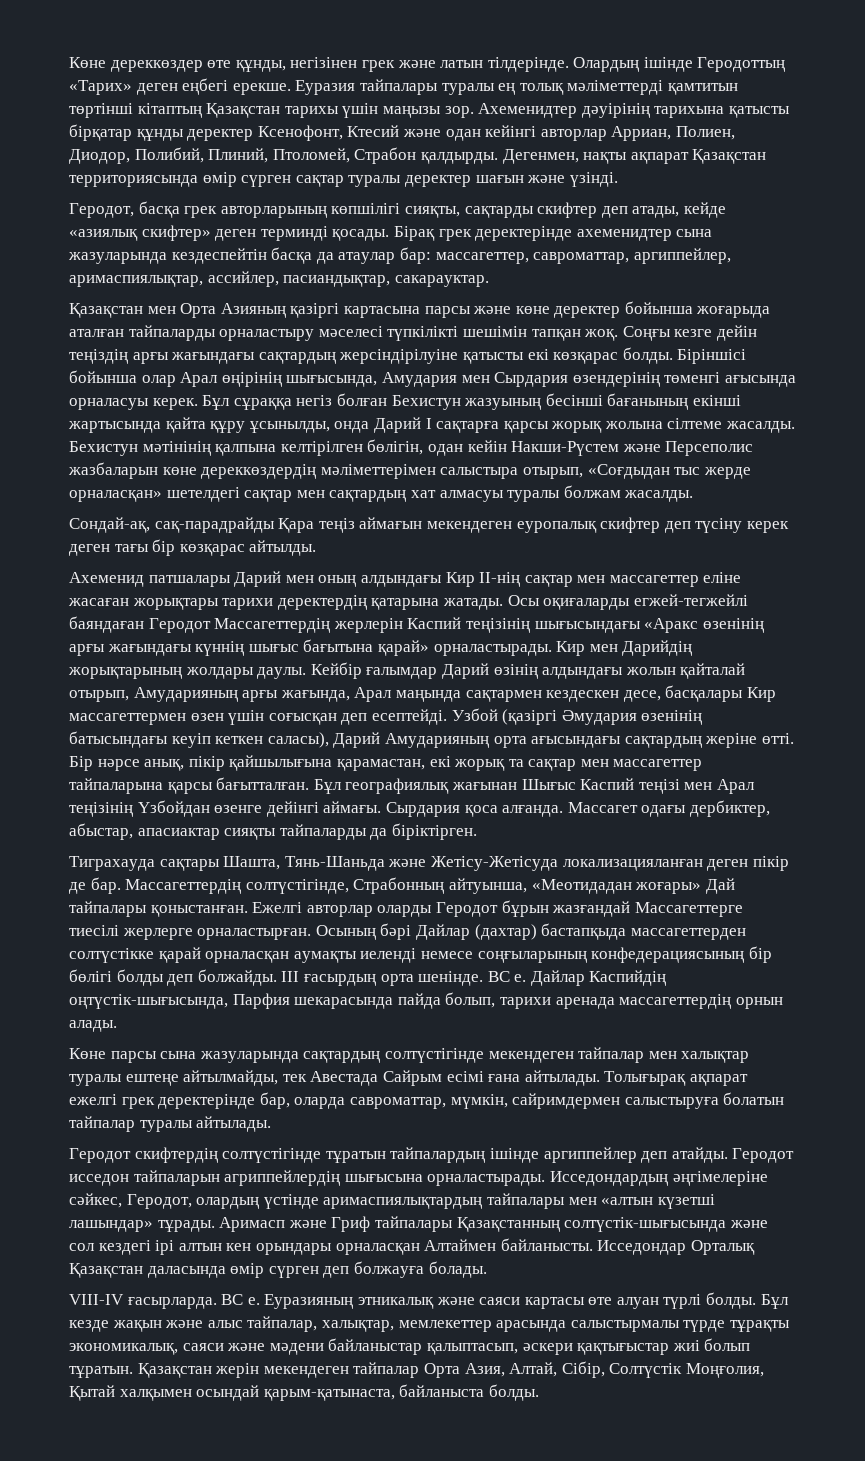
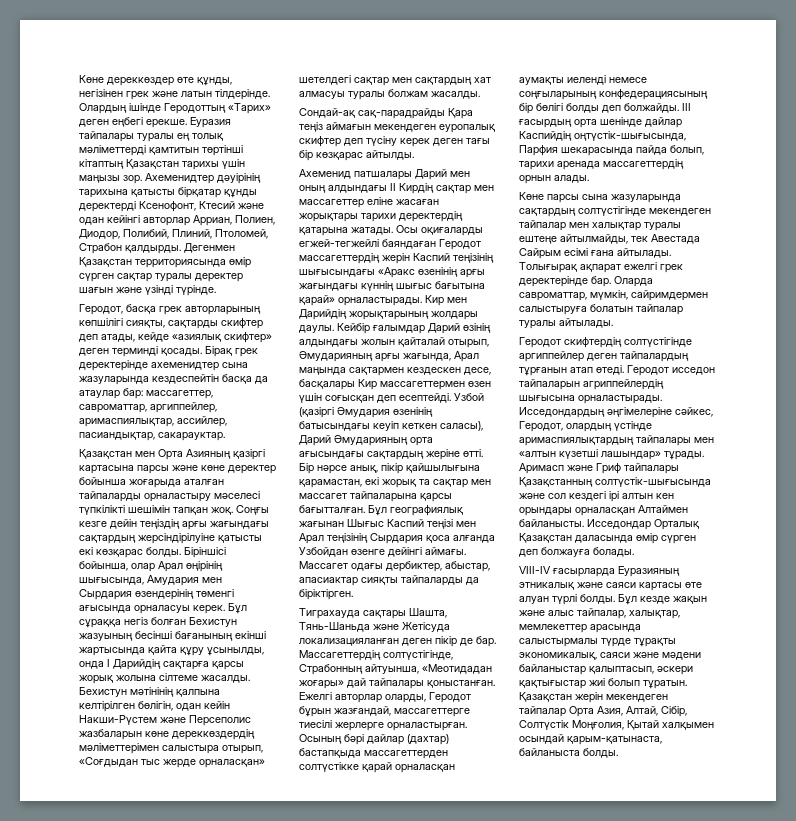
- Ахеменидтер дәуірінің тарихына қатысты бірқатар құнды деректер Ксенофонт, Ктесий және одан кейінгі авторлар Арриан, Полиен, Диодор, Полибий, Плиний, Птоломей, Страбон қалдырды.
+ Ахеменидтер дәуірінің тарихына қатысты бірқатар құнды деректерді Ксенофонт, Ктесий және одан кейінгі авторлар Арриан, Полиен, Диодор, Полибий, Плиний, Птоломей, Страбон қалдырды.
- Дегенмен, нақты ақпарат Қазақстан территориясында өмір сүрген сақтар туралы деректер шағын және үзінді.
+ Дегенмен Қазақстан территориясында өмір сүрген сақтар туралы деректер шағын және үзінді түрінде.
- Біріншісі бойынша олар Арал өңірінің шығысында, Амудария мен Сырдария өзендерінің төменгі ағысында орналасуы керек.
+ Біріншісі бойынша, олар Арал өңірінің шығысында, Амудария мен Сырдария өзендерінің төменгі ағысында орналасуы керек.
- Бұл сұраққа негіз болған Бехистун жазуының бесінші бағанының екінші жартысында қайта құру ұсынылды, онда Дарий I сақтарға қарсы жорық жолына сілтеме жасалды.
+ Бұл сұраққа негіз болған Бехистун жазуының бесінші бағанының екінші жартысында қайта құру ұсынылды, онда I Дарийдің сақтарға қарсы жорық жолына сілтеме жасалды.
- Сондай-ақ, сақ-парадрайды Қара теңіз аймағын мекендеген еуропалық скифтер деп түсіну керек деген тағы бір көзқарас айтылды.
+ Сондай-ақ сақ-парадрайды Қара теңіз аймағын мекендеген еуропалық скифтер деп түсіну керек деген тағы бір көзқарас айтылды.
- Ахеменид патшалары Дарий мен оның алдындағы Кир II-нің сақтар мен массагеттер еліне жасаған жорықтары тарихи деректердің қатарына жатады.
+ Ахеменид патшалары Дарий мен оның алдындағы II Кирдің сақтар мен массагеттер еліне жасаған жорықтары тарихи деректердің қатарына жатады.
- Осы оқиғаларды егжей-тегжейлі баяндаған Геродот Массагеттердің жерлерін Каспий теңізінің шығысындағы «Аракс өзенінің арғы жағындағы күннің шығыс бағытына қарай» орналастырады.
+ Осы оқиғаларды егжей-тегжейлі баяндаған Геродот массагеттердің жерін Каспий теңізінің шығысындағы «Аракс өзенінің арғы жағындағы күннің шығыс бағытына қарай» орналастырады.
- Кейбір ғалымдар Дарий өзінің алдындағы жолын қайталай отырып, Амударияның арғы жағында, Арал маңында сақтармен кездескен десе, басқалары Кир массагеттермен өзен үшін соғысқан деп есептейді.
+ Кейбір ғалымдар Дарий өзінің алдындағы жолын қайталай отырып, Әмударияның арғы жағында, Арал маңында сақтармен кездескен десе, басқалары Кир массагеттермен өзен үшін соғысқан деп есептейді.
- Узбой (қазіргі Әмудария өзенінің батысындағы кеуіп кеткен саласы), Дарий Амударияның орта ағысындағы сақтардың жеріне өтті.
+ Узбой (қазіргі Әмудария өзенінің батысындағы кеуіп кеткен саласы), Дарий Әмударияның орта ағысындағы сақтардың жеріне өтті.
- Бір нәрсе анық, пікір қайшылығына қарамастан, екі жорық та сақтар мен массагеттер тайпаларына қарсы бағытталған.
+ Бір нәрсе анық, пікір қайшылығына қарамастан, екі жорық та сақтар мен массагет тайпаларына қарсы бағытталған.
- Бұл географиялық жағынан Шығыс Каспий теңізі мен Арал теңізінің Үзбойдан өзенге дейінгі аймағы. Сырдария қоса алғанда.
+ Бұл географиялық жағынан Шығыс Каспий теңізі мен Арал теңізінің Сырдария қоса алғанда Узбойдан өзенге дейінгі аймағы.
- Тиграхауда сақтары Шашта, Тянь-Шаньда және Жетісу-Жетісуда локализацияланған деген пікір де бар.
+ Тиграхауда сақтары Шашта, Тянь-Шаньда және Жетісуда локализацияланған деген пікір де бар.
- Массагеттердің солтүстігінде, Страбонның айтуынша, «Меотидадан жоғары» Дай тайпалары қоныстанған.
+ Массагеттердің солтүстігінде, Страбонның айтуынша, «Меотидадан жоғары» дай тайпалары қоныстанған.
- Ежелгі авторлар оларды Геродот бұрын жазғандай Массагеттерге тиесілі жерлерге орналастырған.
+ Ежелгі авторлар оларды, Геродот бұрын жазғандай, массагеттерге тиесілі жерлерге орналастырған.
- Осының бәрі Дайлар (дахтар) бастапқыда массагеттерден солтүстікке қарай орналасқан аумақты иеленді немесе соңғыларының конфедерациясының бір бөлігі болды деп болжайды.
+ Осының бәрі дайлар (дахтар) бастапқыда массагеттерден солтүстікке қарай орналасқан аумақты иеленді немесе соңғыларының конфедерациясының бір бөлігі болды деп болжайды.
- ІІІ ғасырдың орта шенінде. BC e. Дайлар Каспийдің оңтүстік-шығысында, Парфия шекарасында пайда болып, тарихи аренада массагеттердің орнын алады.
+ ІІІ ғасырдың орта шенінде дайлар Каспийдің оңтүстік-шығысында, Парфия шекарасында пайда болып, тарихи аренада массагеттердің орнын алады.
- Толығырақ ақпарат ежелгі грек деректерінде бар, оларда савроматтар, мүмкін, сайримдермен салыстыруға болатын тайпалар туралы айтылады.
+ Толығырақ ақпарат ежелгі грек деректерінде бар. Оларда савроматтар, мүмкін, сайримдермен салыстыруға болатын тайпалар туралы айтылады.
- Геродот скифтердің солтүстігінде тұратын тайпалардың ішінде аргиппейлер деп атайды.
+ Геродот скифтердің солтүстігінде аргиппейлер деген тайпалардың тұрғанын атап өтеді.
- VIII-IV ғасырларда. BC e. Еуразияның этникалық және саяси картасы өте алуан түрлі болды.
+ VIII-IV ғасырларда Еуразияның этникалық және саяси картасы өте алуан түрлі болды.

